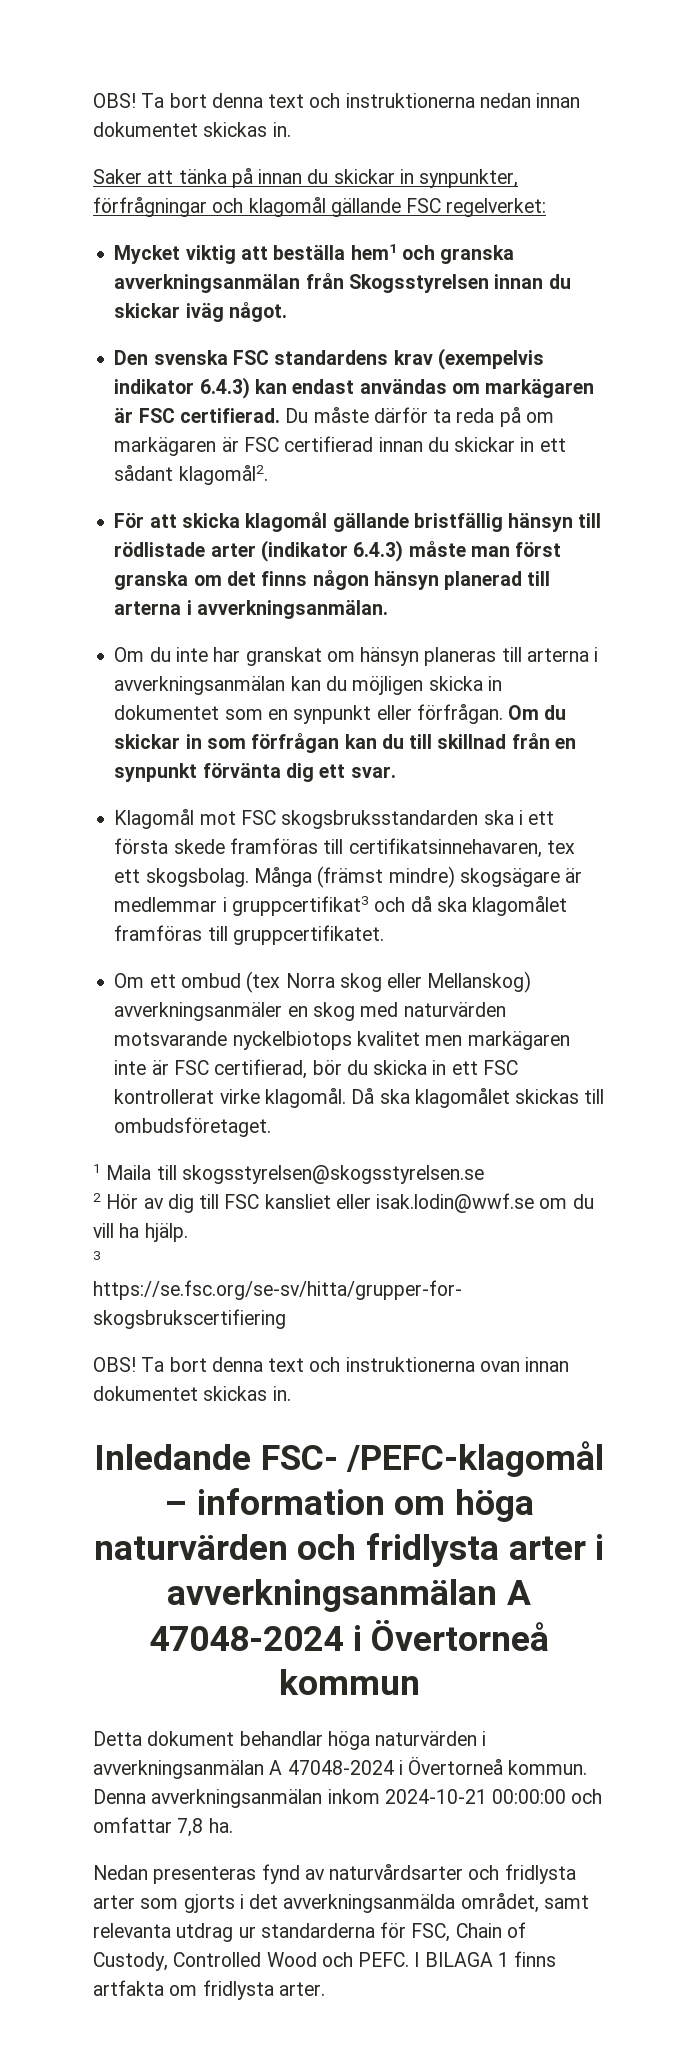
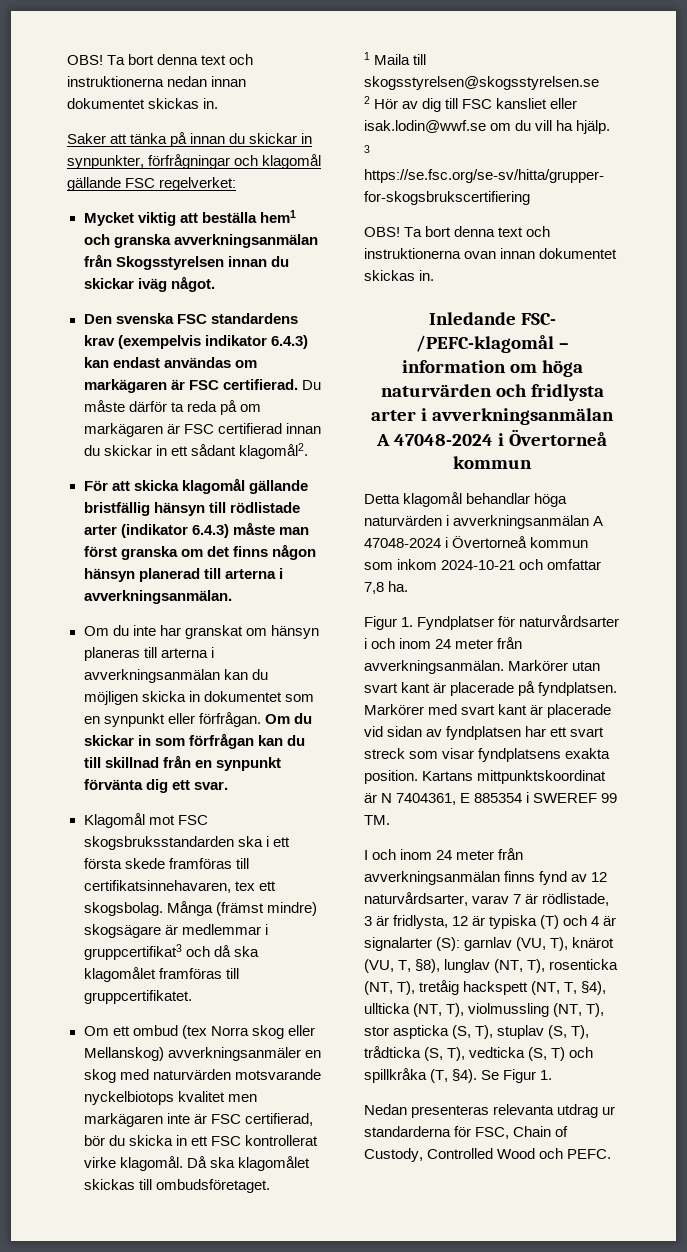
- Detta dokument behandlar höga naturvärden i avverkningsanmälan A 47048-2024 i Övertorneå kommun. Denna avverkningsanmälan inkom 2024-10-21 00:00:00 och omfattar 7,8 ha.
+ Detta klagomål behandlar höga naturvärden i avverkningsanmälan A 47048-2024 i Övertorneå kommun som inkom 2024-10-21 och omfattar 7,8 ha.
- Nedan presenteras fynd av naturvårdsarter och fridlysta arter som gjorts i det avverkningsanmälda området, samt relevanta utdrag ur standarderna för FSC, Chain of Custody, Controlled Wood och PEFC. I BILAGA 1 finns artfakta om fridlysta arter.
+ Figur 1. Fyndplatser för naturvårdsarter i och inom 24 meter från avverkningsanmälan. Markörer utan svart kant är placerade på fyndplatsen. Markörer med svart kant är placerade vid sidan av fyndplatsen har ett svart streck som visar fyndplatsens exakta position. Kartans mittpunktskoordinat är N 7404361, E 885354 i SWEREF 99 TM.
+ I och inom 24 meter från avverkningsanmälan finns fynd av 12 naturvårdsarter, varav 7 är rödlistade, 3 är fridlysta, 12 är typiska (T) och 4 är signalarter (S): garnlav (VU, T), knärot (VU, T, §8), lunglav (NT, T), rosenticka (NT, T), tretåig hackspett (NT, T, §4), ullticka (NT, T), violmussling (NT, T), stor aspticka (S, T), stuplav (S, T), trådticka (S, T), vedticka (S, T) och spillkråka (T, §4). Se Figur 1.
+ Nedan presenteras relevanta utdrag ur standarderna för FSC, Chain of Custody, Controlled Wood och PEFC.

